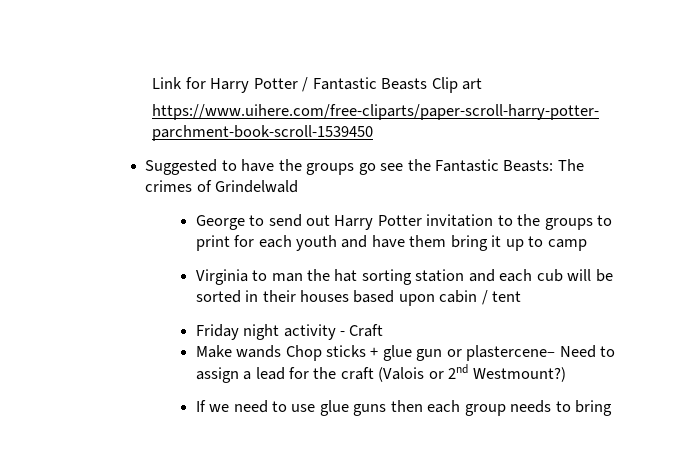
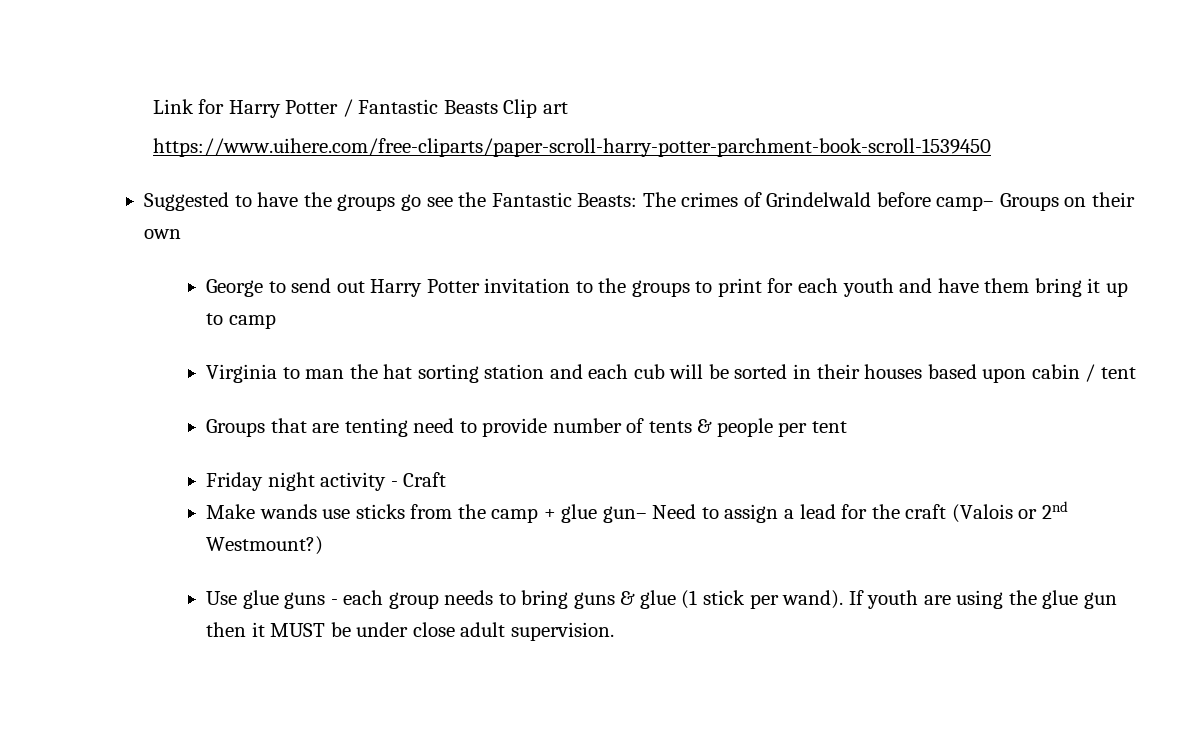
- Suggested to have the groups go see the Fantastic Beasts: The crimes of Grindelwald
+ Suggested to have the groups go see the Fantastic Beasts: The crimes of Grindelwald before camp– Groups on their own
+ Groups that are tenting need to provide number of tents & people per tent
- Make wands Chop sticks + glue gun or plastercene– Need to assign a lead for the craft (Valois or 2nd Westmount?)
+ Make wands use sticks from the camp + glue gun– Need to assign a lead for the craft (Valois or 2nd Westmount?)
- If we need to use glue guns then each group needs to bring
+ Use glue guns - each group needs to bring guns & glue (1 stick per wand). If youth are using the glue gun then it MUST be under close adult supervision.

